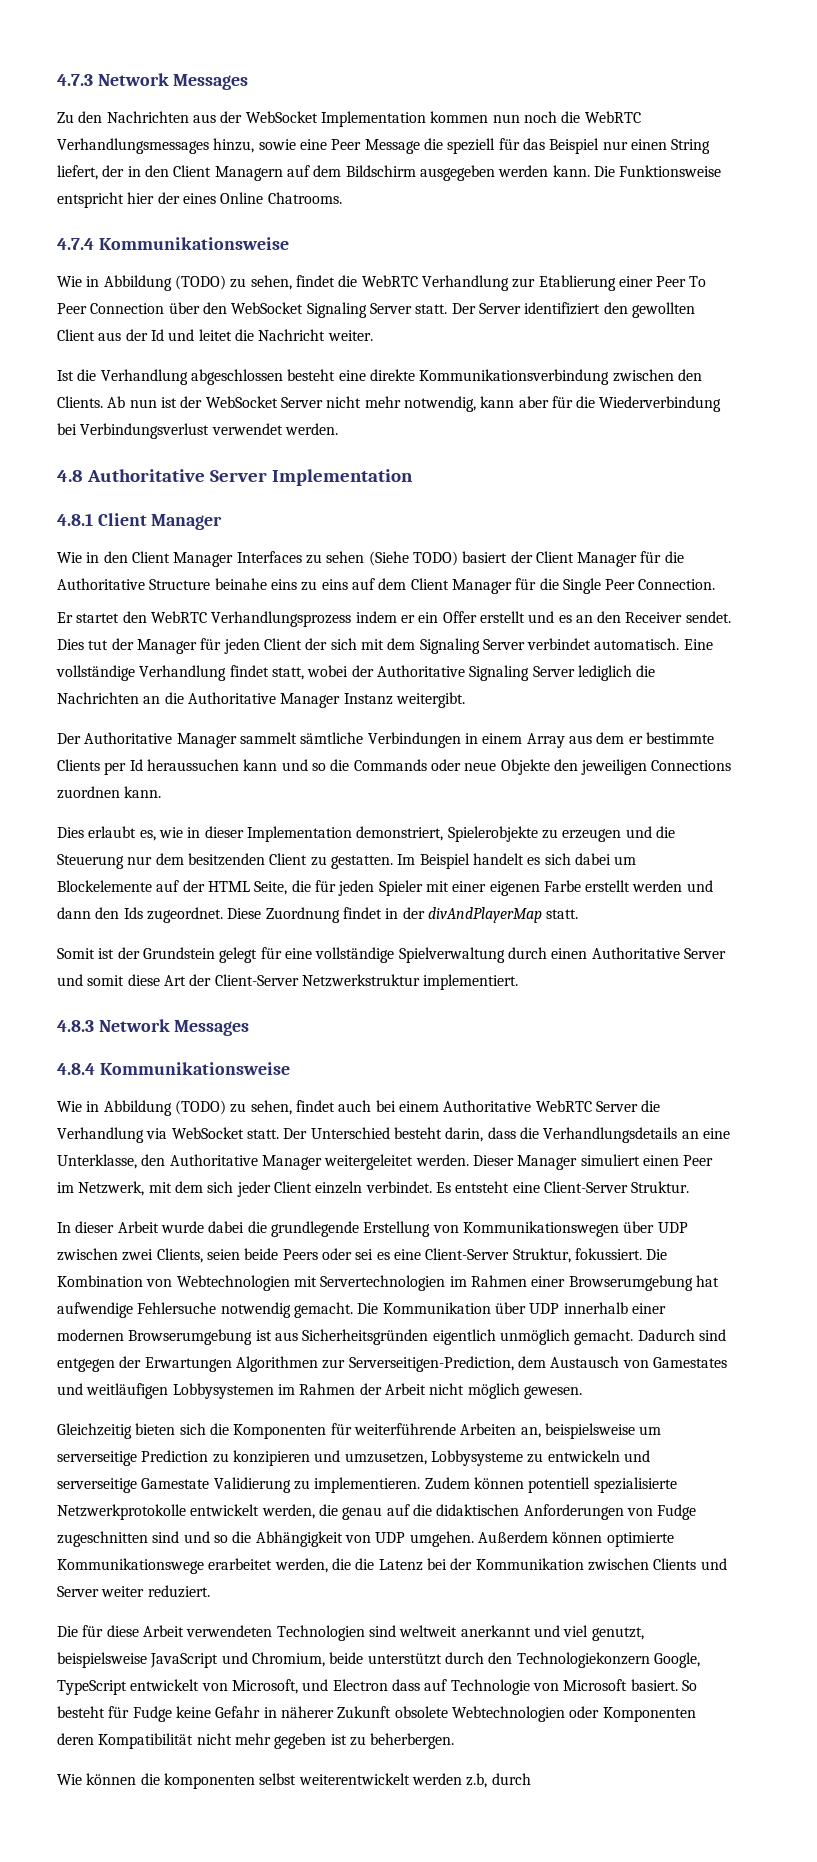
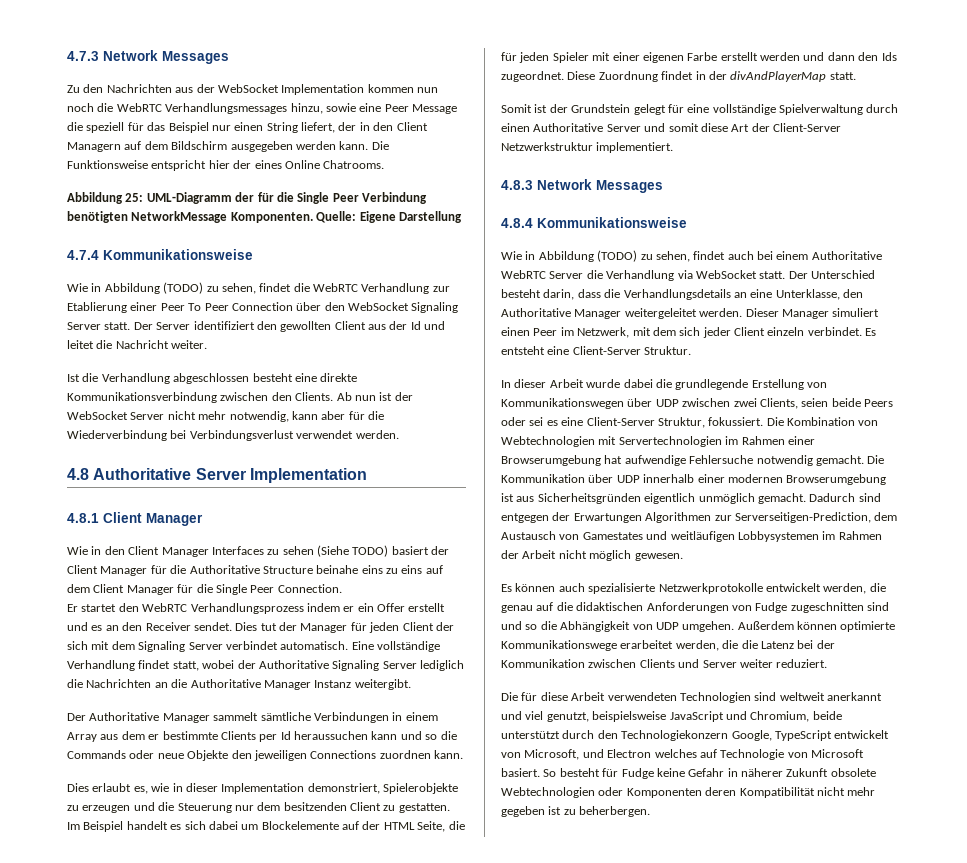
+ Abbildung 25: UML-Diagramm der für die Single Peer Verbindung benötigten NetworkMessage Komponenten. Quelle: Eigene Darstellung
- Gleichzeitig bieten sich die Komponenten für weiterführende Arbeiten an, beispielsweise um serverseitige Prediction zu konzipieren und umzusetzen, Lobbysysteme zu entwickeln und serverseitige Gamestate Validierung zu implementieren. Zudem können potentiell spezialisierte Netzwerkprotokolle entwickelt werden, die genau auf die didaktischen Anforderungen von Fudge zugeschnitten sind und so die Abhängigkeit von UDP umgehen.
+ Es können auch spezialisierte Netzwerkprotokolle entwickelt werden, die genau auf die didaktischen Anforderungen von Fudge zugeschnitten sind und so die Abhängigkeit von UDP umgehen.
- Die für diese Arbeit verwendeten Technologien sind weltweit anerkannt und viel genutzt, beispielsweise JavaScript und Chromium, beide unterstützt durch den Technologiekonzern Google, TypeScript entwickelt von Microsoft, und Electron dass auf Technologie von Microsoft basiert.
+ Die für diese Arbeit verwendeten Technologien sind weltweit anerkannt und viel genutzt, beispielsweise JavaScript und Chromium, beide unterstützt durch den Technologiekonzern Google, TypeScript entwickelt von Microsoft, und Electron welches auf Technologie von Microsoft basiert.
- Wie können die komponenten selbst weiterentwickelt werden z.b, durch

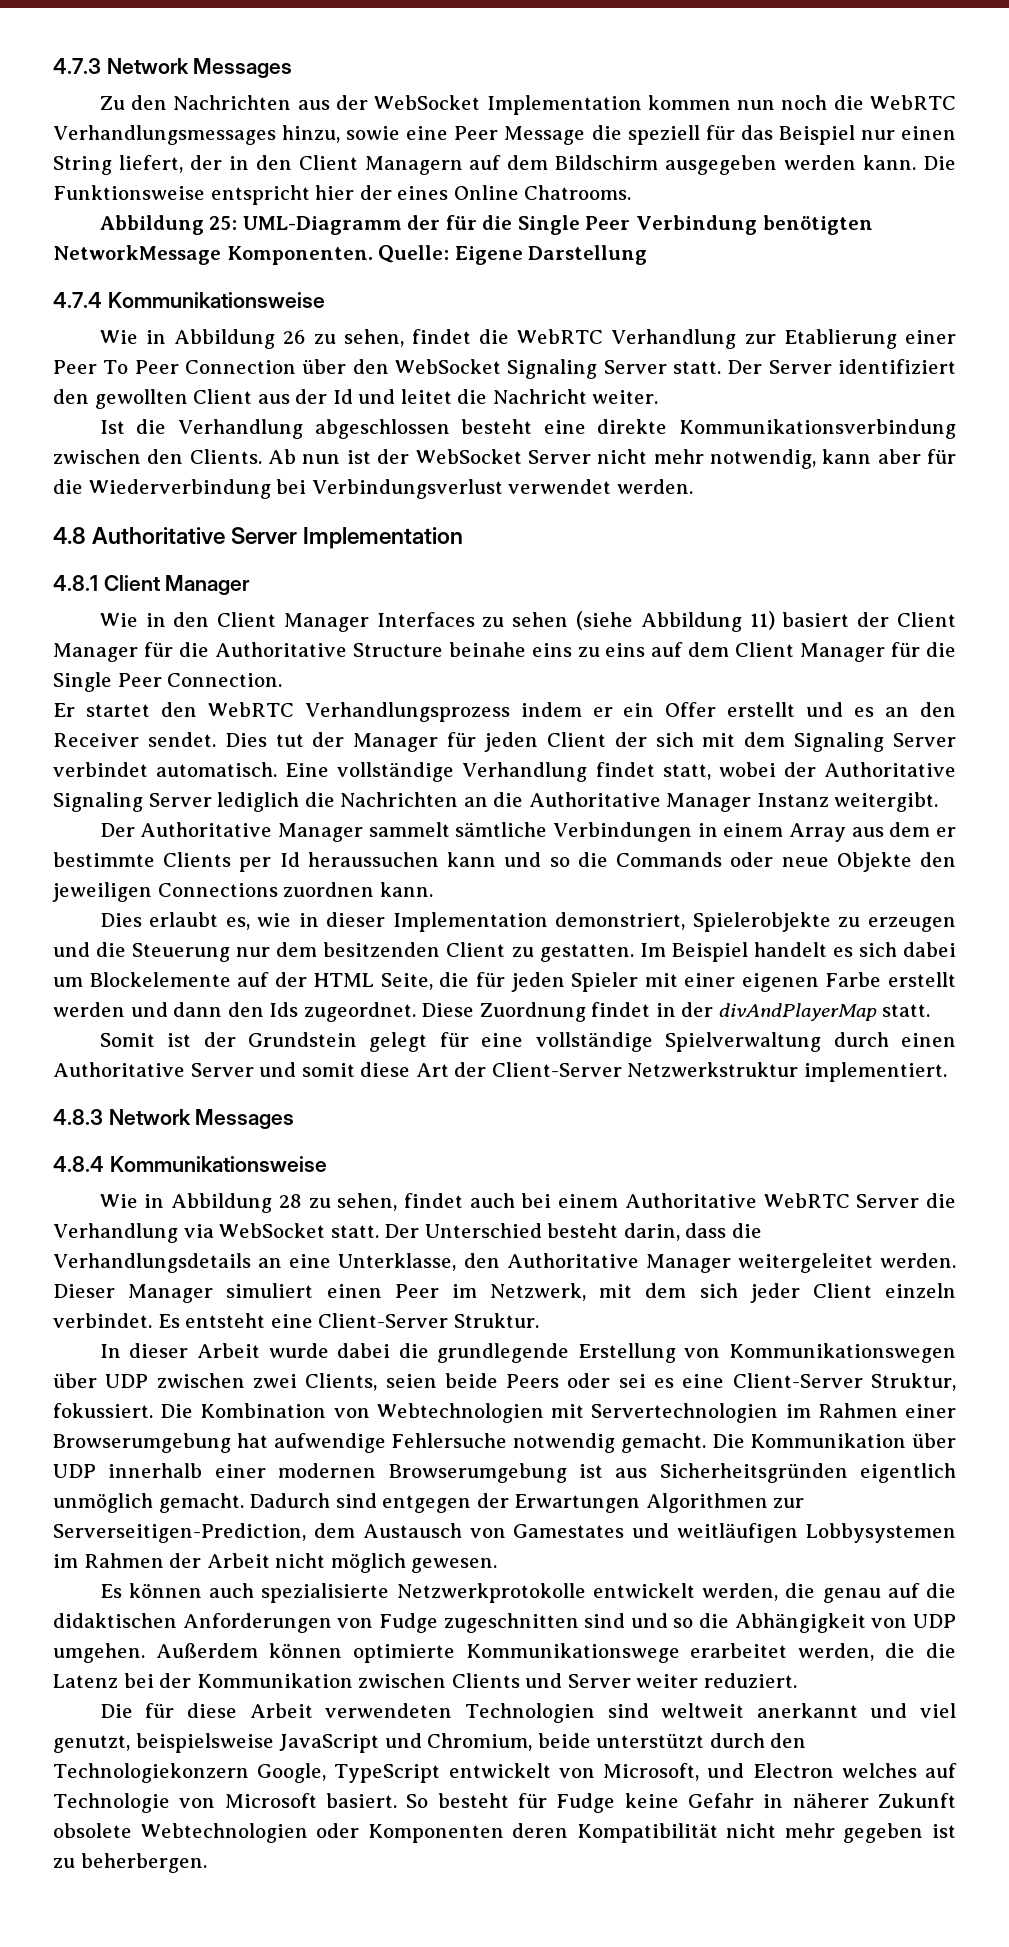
- Wie in Abbildung (TODO) zu sehen, findet die WebRTC Verhandlung zur Etablierung einer Peer To Peer Connection über den WebSocket Signaling Server statt.
+ Wie in Abbildung 26 zu sehen, findet die WebRTC Verhandlung zur Etablierung einer Peer To Peer Connection über den WebSocket Signaling Server statt.
- Wie in den Client Manager Interfaces zu sehen (Siehe TODO) basiert der Client Manager für die Authoritative Structure beinahe eins zu eins auf dem Client Manager für die Single Peer Connection.
+ Wie in den Client Manager Interfaces zu sehen (siehe Abbildung 11) basiert der Client Manager für die Authoritative Structure beinahe eins zu eins auf dem Client Manager für die Single Peer Connection.
- Wie in Abbildung (TODO) zu sehen, findet auch bei einem Authoritative WebRTC Server die Verhandlung via WebSocket statt.
+ Wie in Abbildung 28 zu sehen, findet auch bei einem Authoritative WebRTC Server die Verhandlung via WebSocket statt.

